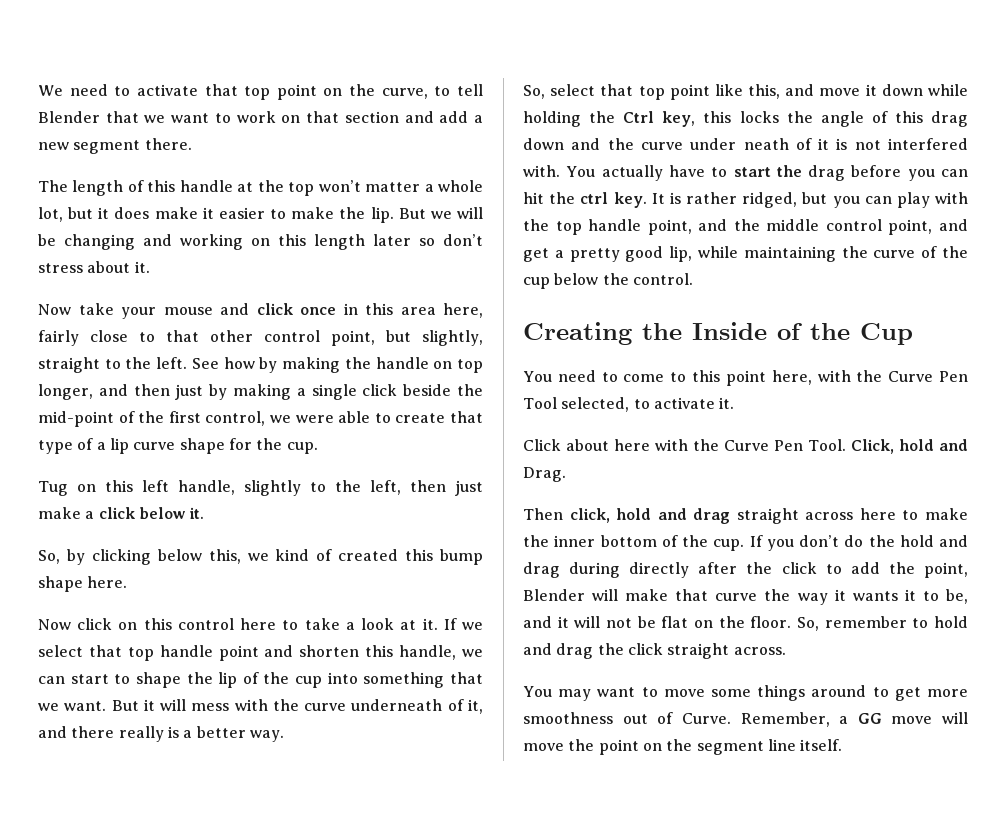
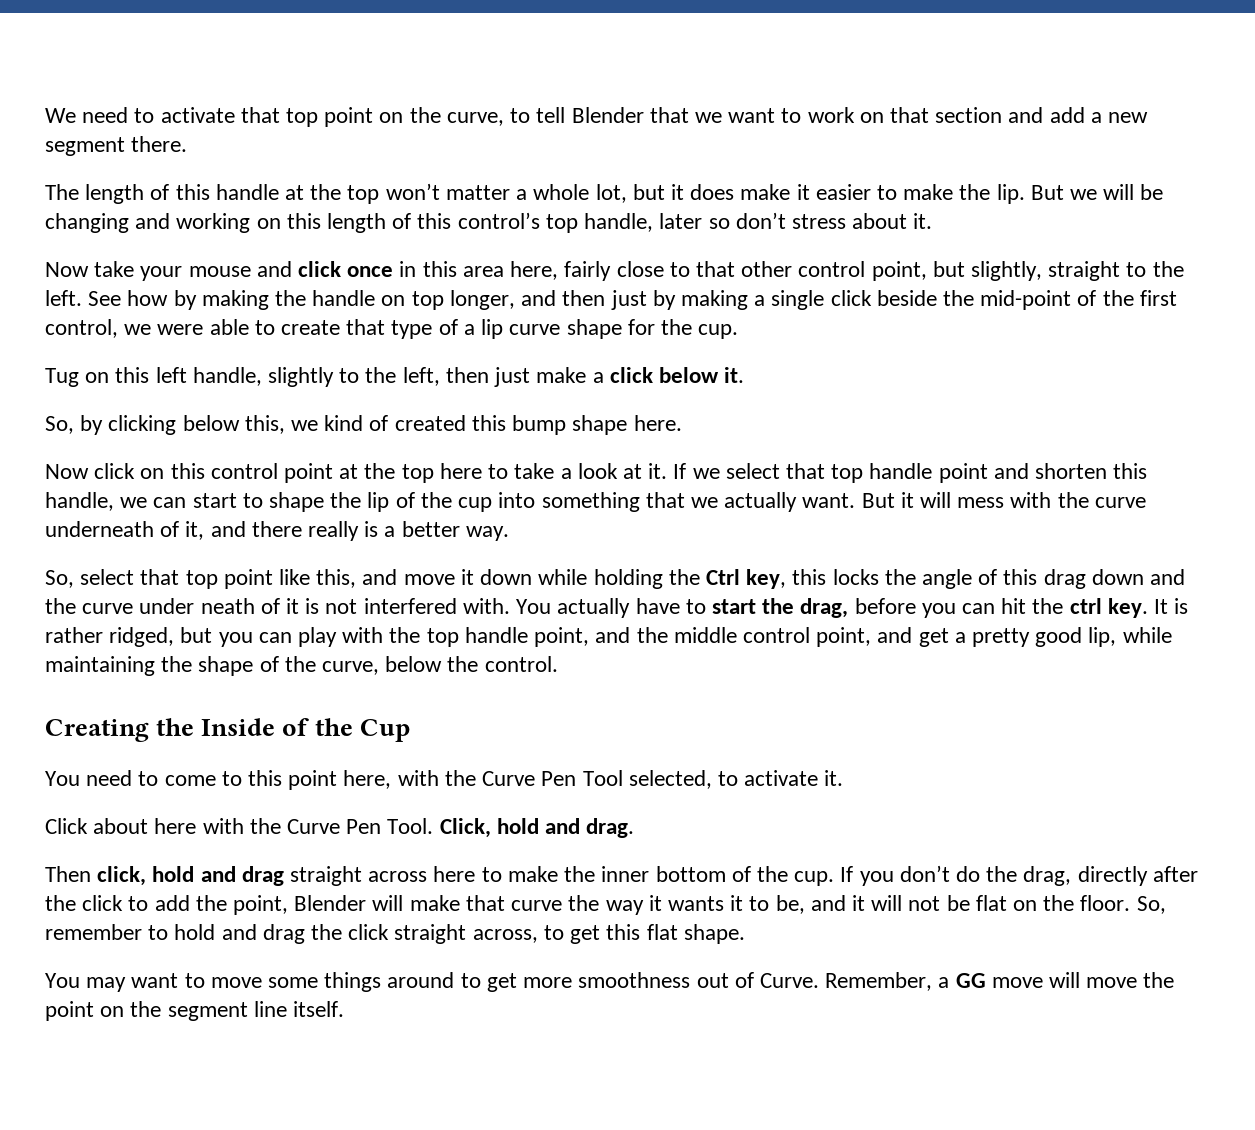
- But we will be changing and working on this length later so don’t stress about it.
+ But we will be changing and working on this length of this control’s top handle, later so don’t stress about it.
- Now click on this control here to take a look at it.
+ Now click on this control point at the top here to take a look at it.
- If we select that top handle point and shorten this handle, we can start to shape the lip of the cup into something that we want.
+ If we select that top handle point and shorten this handle, we can start to shape the lip of the cup into something that we actually want.
- You actually have to start the drag before you can hit the ctrl key.
+ You actually have to start the drag, before you can hit the ctrl key.
- It is rather ridged, but you can play with the top handle point, and the middle control point, and get a pretty good lip, while maintaining the curve of the cup below the control.
+ It is rather ridged, but you can play with the top handle point, and the middle control point, and get a pretty good lip, while maintaining the shape of the curve, below the control.
- Click, hold and Drag.
+ Click, hold and drag.
- If you don’t do the hold and drag during directly after the click to add the point, Blender will make that curve the way it wants it to be, and it will not be flat on the floor.
+ If you don’t do the drag, directly after the click to add the point, Blender will make that curve the way it wants it to be, and it will not be flat on the floor.
- So, remember to hold and drag the click straight across.
+ So, remember to hold and drag the click straight across, to get this flat shape.

